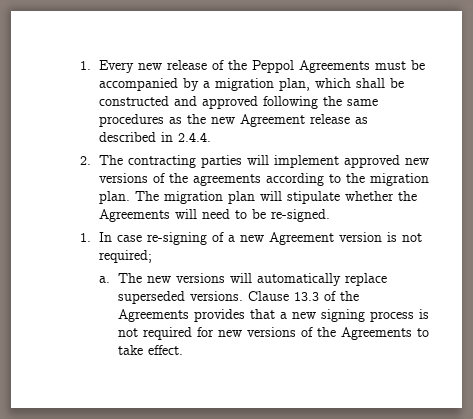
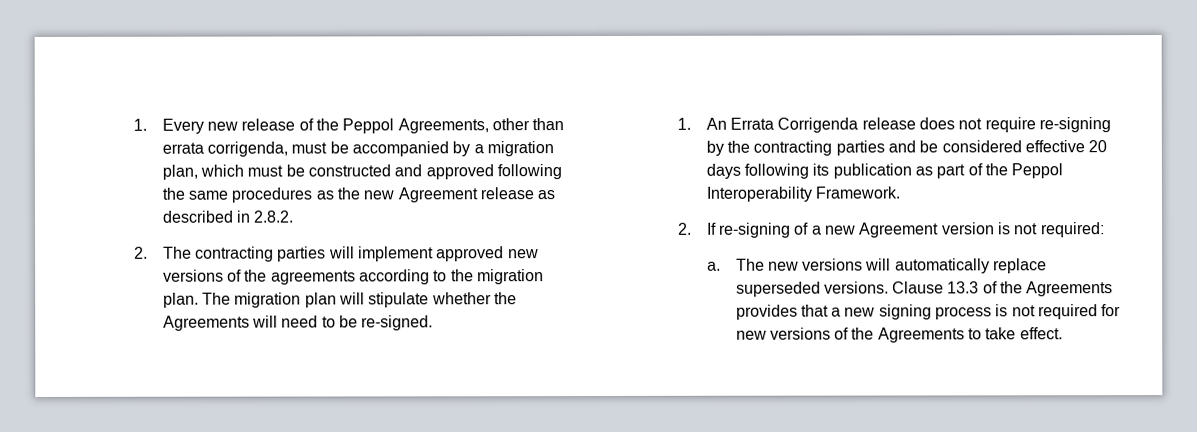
- 1. Every new release of the Peppol Agreements must be accompanied by a migration plan, which shall be constructed and approved following the same procedures as the new Agreement release as described in 2.4.4.
+ 1. Every new release of the Peppol Agreements, other than errata corrigenda, must be accompanied by a migration plan, which must be constructed and approved following the same procedures as the new Agreement release as described in 2.8.2.
- 1. In case re-signing of a new Agreement version is not required;
+ 1. An Errata Corrigenda release does not require re-signing by the contracting parties and be considered effective 20 days following its publication as part of the Peppol Interoperability Framework.
+ 2. If re-signing of a new Agreement version is not required:

